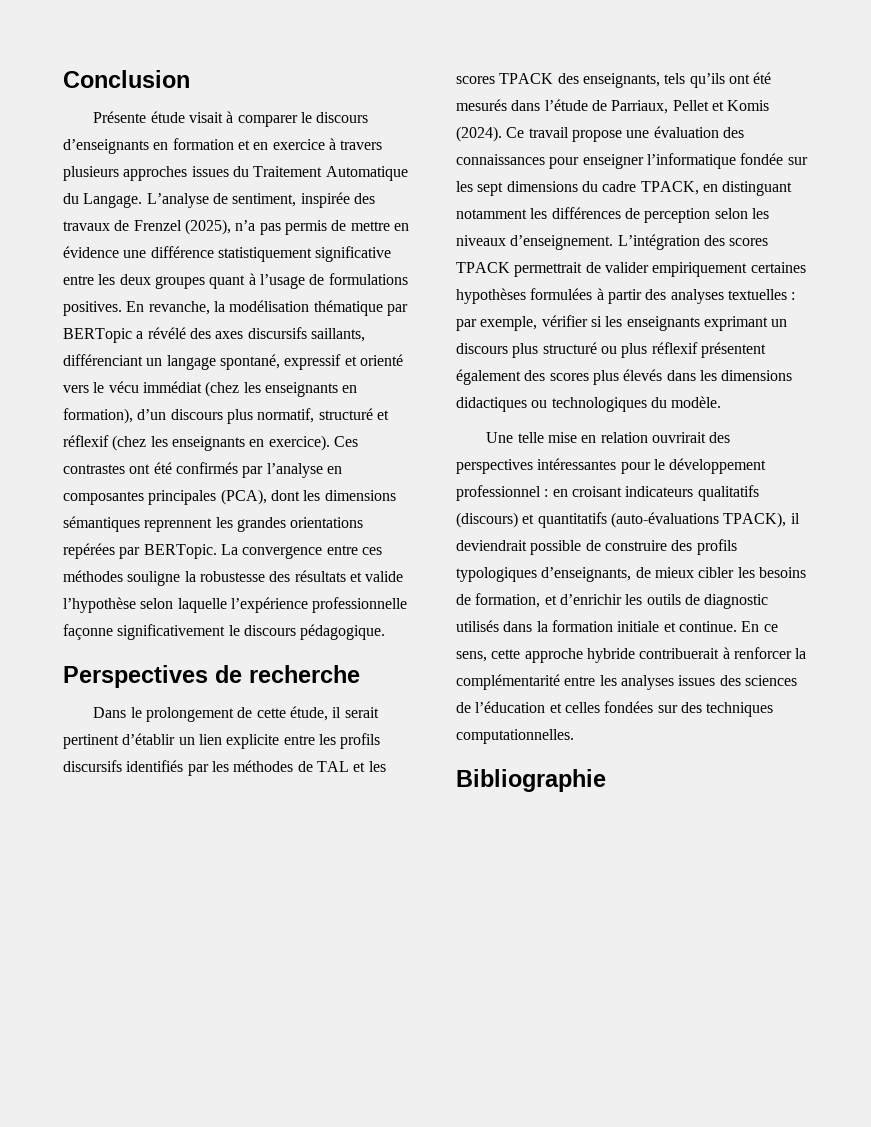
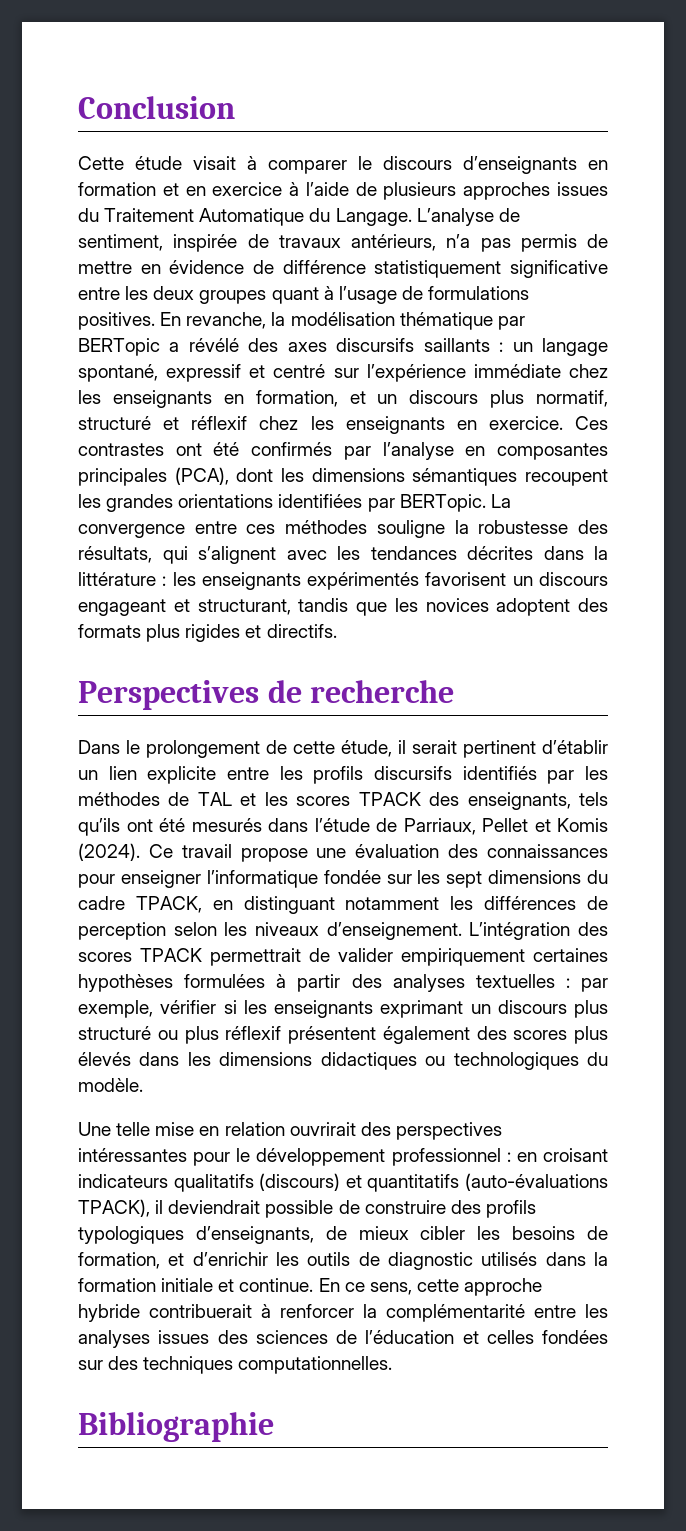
- Présente étude visait à comparer le discours d’enseignants en formation et en exercice à travers plusieurs approches issues du Traitement Automatique du Langage.
+ Cette étude visait à comparer le discours d’enseignants en formation et en exercice à l’aide de plusieurs approches issues du Traitement Automatique du Langage.
- L’analyse de sentiment, inspirée des travaux de Frenzel (2025), n’a pas permis de mettre en évidence une différence statistiquement significative entre les deux groupes quant à l’usage de formulations positives.
+ L’analyse de sentiment, inspirée de travaux antérieurs, n’a pas permis de mettre en évidence de différence statistiquement significative entre les deux groupes quant à l’usage de formulations positives.
- En revanche, la modélisation thématique par BERTopic a révélé des axes discursifs saillants, différenciant un langage spontané, expressif et orienté vers le vécu immédiat (chez les enseignants en formation), d’un discours plus normatif, structuré et réflexif (chez les enseignants en exercice).
+ En revanche, la modélisation thématique par BERTopic a révélé des axes discursifs saillants : un langage spontané, expressif et centré sur l’expérience immédiate chez les enseignants en formation, et un discours plus normatif, structuré et réflexif chez les enseignants en exercice.
- Ces contrastes ont été confirmés par l’analyse en composantes principales (PCA), dont les dimensions sémantiques reprennent les grandes orientations repérées par BERTopic.
+ Ces contrastes ont été confirmés par l’analyse en composantes principales (PCA), dont les dimensions sémantiques recoupent les grandes orientations identifiées par BERTopic.
- La convergence entre ces méthodes souligne la robustesse des résultats et valide l’hypothèse selon laquelle l’expérience professionnelle façonne significativement le discours pédagogique.
+ La convergence entre ces méthodes souligne la robustesse des résultats, qui s’alignent avec les tendances décrites dans la littérature : les enseignants expérimentés favorisent un discours engageant et structurant, tandis que les novices adoptent des formats plus rigides et directifs.

